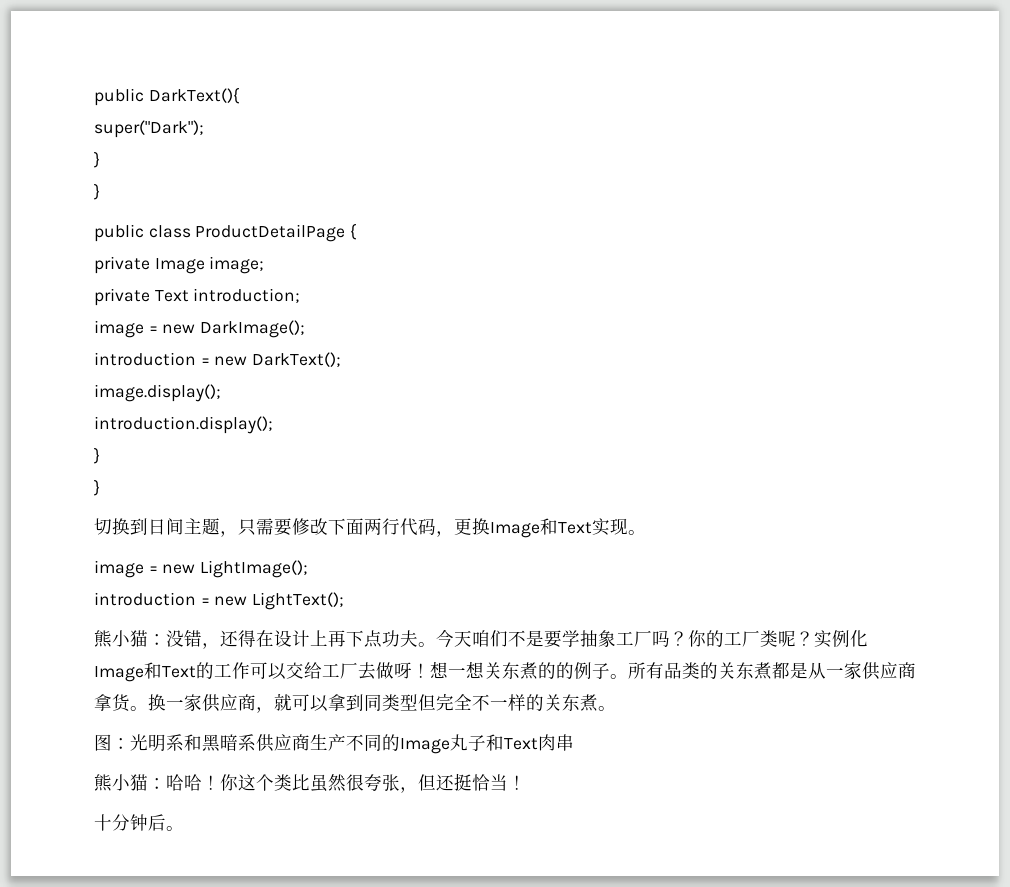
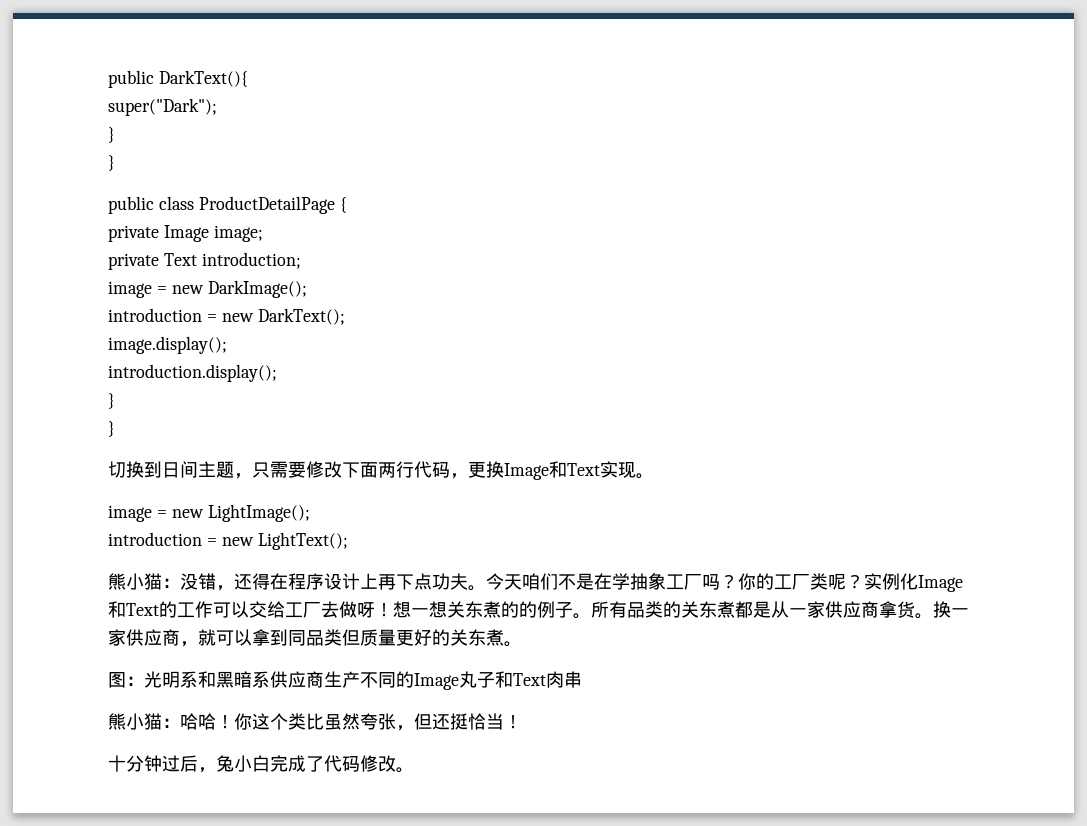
- 熊小猫：没错，还得在设计上再下点功夫。
+ 熊小猫：没错，还得在程序设计上再下点功夫。
- 今天咱们不是要学抽象工厂吗？
+ 今天咱们不是在学抽象工厂吗？
- 换一家供应商，就可以拿到同类型但完全不一样的关东煮。
+ 换一家供应商，就可以拿到同品类但质量更好的关东煮。
- 你这个类比虽然很夸张，但还挺恰当！
+ 你这个类比虽然夸张，但还挺恰当！
- 十分钟后。
+ 十分钟过后，兔小白完成了代码修改。

